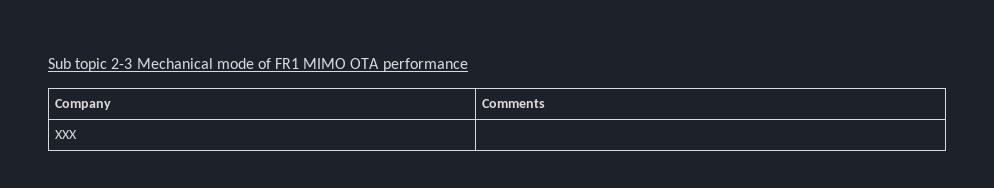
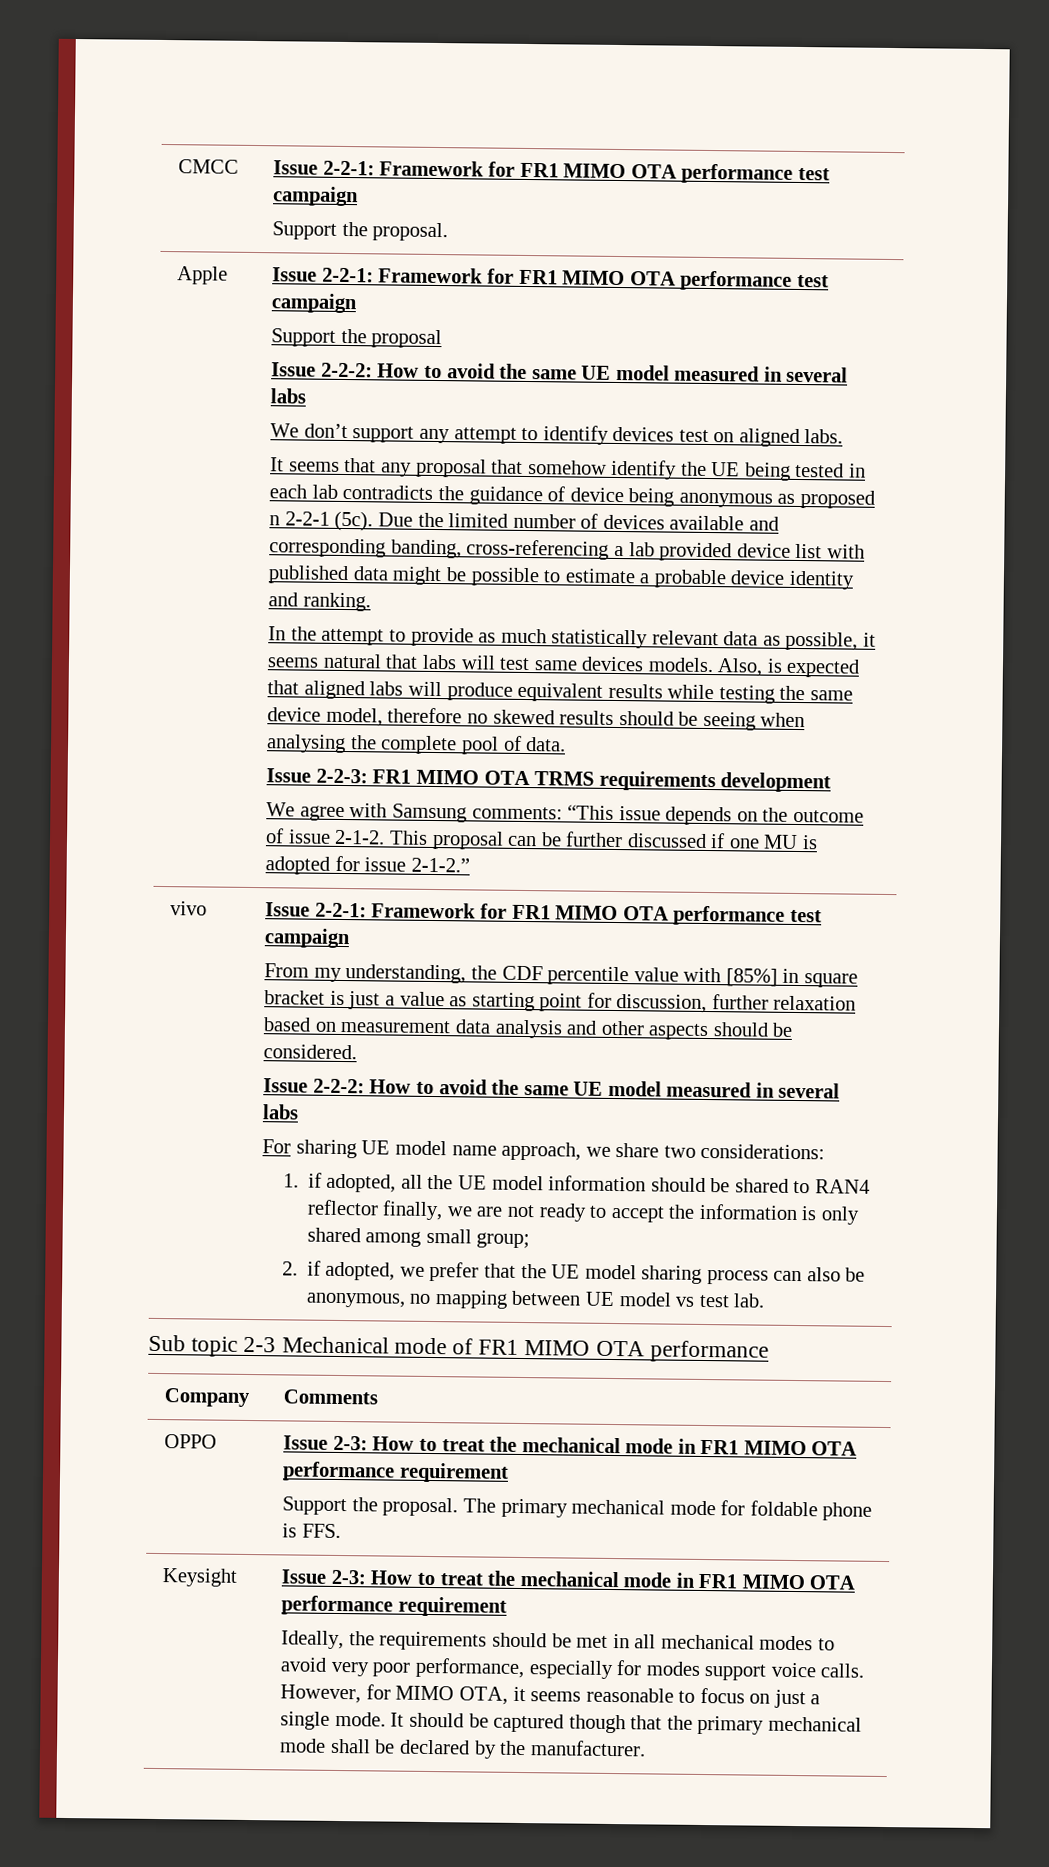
+ CMCC | Issue 2-2-1: Framework for FR1 MIMO OTA performance test campaign
+ Support the proposal.
+ Apple | Issue 2-2-1: Framework for FR1 MIMO OTA performance test campaign
+ Support the proposal
+ Issue 2-2-2: How to avoid the same UE model measured in several labs
+ We don’t support any attempt to identify devices test on aligned labs.
+ It seems that any proposal that somehow identify the UE being tested in each lab contradicts the guidance of device being anonymous as proposed n 2-2-1 (5c). Due the limited number of devices available and corresponding banding, cross-referencing a lab provided device list with published data might be possible to estimate a probable device identity and ranking.
+ In the attempt to provide as much statistically relevant data as possible, it seems natural that labs will test same devices models. Also, is expected that aligned labs will produce equivalent results while testing the same device model, therefore no skewed results should be seeing when analysing the complete pool of data.
+ Issue 2-2-3: FR1 MIMO OTA TRMS requirements development
+ We agree with Samsung comments: “This issue depends on the outcome of issue 2-1-2. This proposal can be further discussed if one MU is adopted for issue 2-1-2.”
+ vivo | Issue 2-2-1: Framework for FR1 MIMO OTA performance test campaign
+ From my understanding, the CDF percentile value with [85%] in square bracket is just a value as starting point for discussion, further relaxation based on measurement data analysis and other aspects should be considered.
+ Issue 2-2-2: How to avoid the same UE model measured in several labs
+ For sharing UE model name approach, we share two considerations:
+ 1. if adopted, all the UE model information should be shared to RAN4 reflector finally, we are not ready to accept the information is only shared among small group;
+ 2. if adopted, we prefer that the UE model sharing process can also be anonymous, no mapping between UE model vs test lab.
- XXX |
+ OPPO | Issue 2-3: How to treat the mechanical mode in FR1 MIMO OTA performance requirement
+ Support the proposal. The primary mechanical mode for foldable phone is FFS.
+ Keysight | Issue 2-3: How to treat the mechanical mode in FR1 MIMO OTA performance requirement
+ Ideally, the requirements should be met in all mechanical modes to avoid very poor performance, especially for modes support voice calls. However, for MIMO OTA, it seems reasonable to focus on just a single mode. It should be captured though that the primary mechanical mode shall be declared by the manufacturer.

